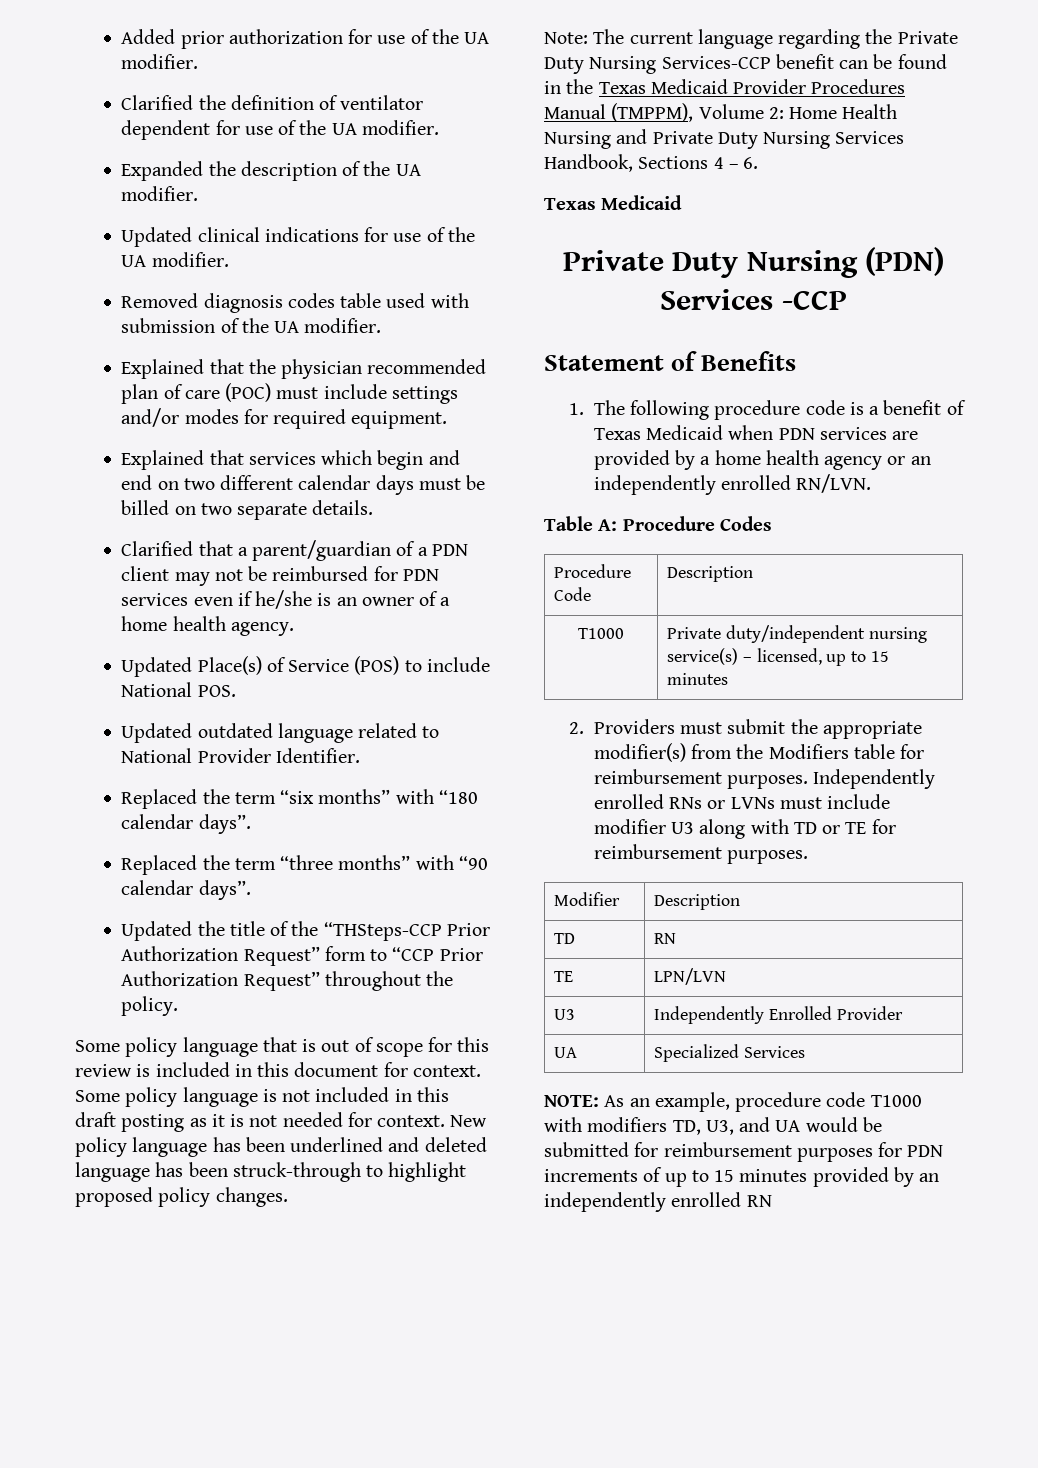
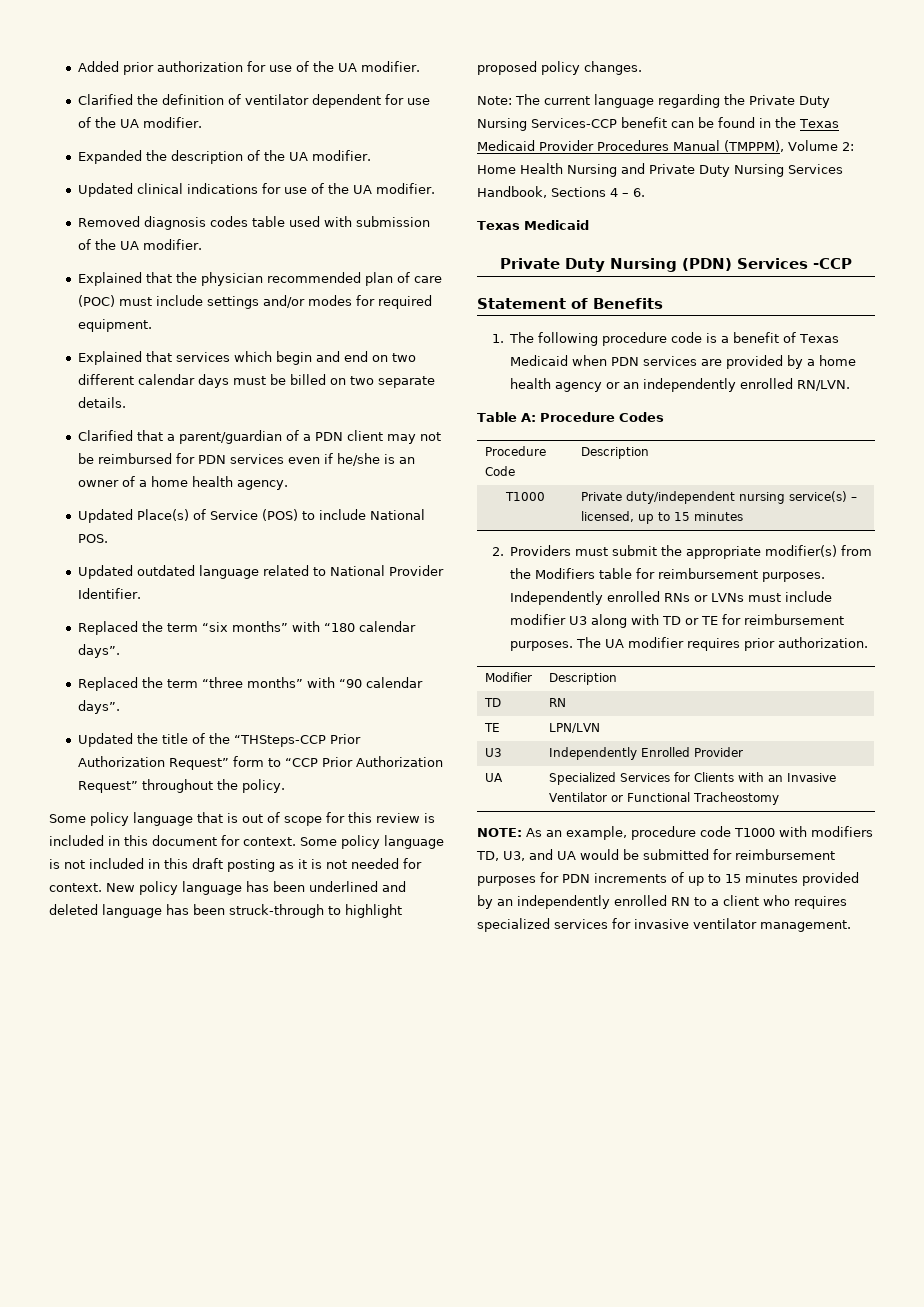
+ The UA modifier requires prior authorization.
- UA | Specialized Services
+ UA | Specialized Services for Clients with an Invasive Ventilator or Functional Tracheostomy
- NOTE: As an example, procedure code T1000 with modifiers TD, U3, and UA would be submitted for reimbursement purposes for PDN increments of up to 15 minutes provided by an independently enrolled RN
+ NOTE: As an example, procedure code T1000 with modifiers TD, U3, and UA would be submitted for reimbursement purposes for PDN increments of up to 15 minutes provided by an independently enrolled RN to a client who requires specialized services for invasive ventilator management.

